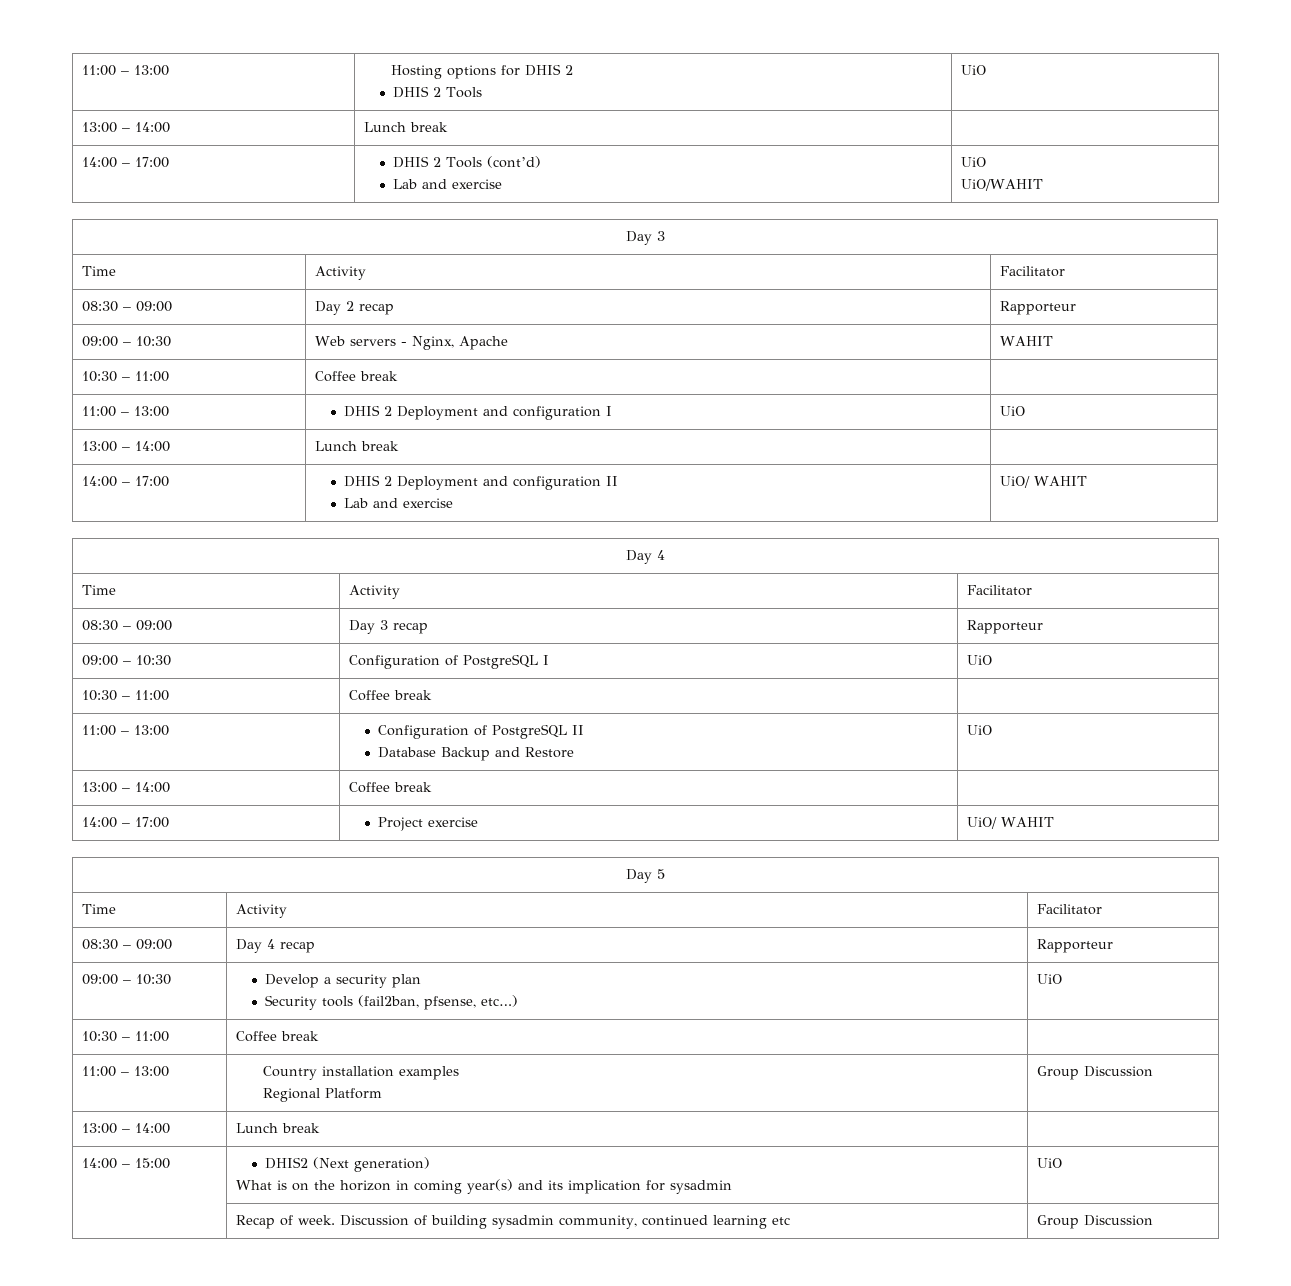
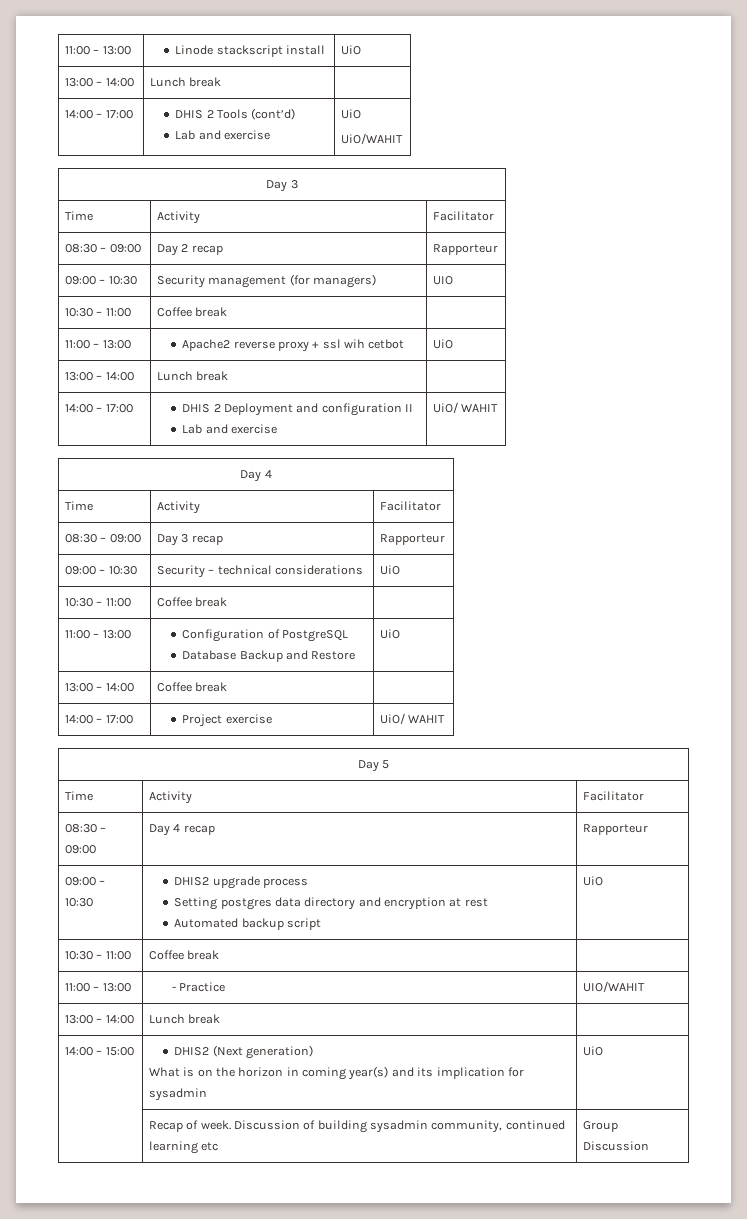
- 11:00 – 13:00 | Hosting options for DHIS 2
- DHIS 2 Tools | UiO
+ 11:00 – 13:00 | Linode stackscript install | UiO
- 09:00 – 10:30 | Web servers - Nginx, Apache | WAHIT
+ 09:00 – 10:30 | Security management (for managers) | UIO
  10:30 – 11:00 | Coffee break |
- 11:00 – 13:00 | DHIS 2 Deployment and configuration I | UiO
+ 11:00 – 13:00 | Apache2 reverse proxy + ssl wih cetbot | UiO
- 09:00 – 10:30 | Configuration of PostgreSQL I | UiO
+ 09:00 – 10:30 | Security – technical considerations | UiO
- 11:00 – 13:00 | Configuration of PostgreSQL II
+ 11:00 – 13:00 | Configuration of PostgreSQL
- 09:00 – 10:30 | Develop a security plan
- Security tools (fail2ban, pfsense, etc…) | UiO
+ 09:00 – 10:30 | DHIS2 upgrade process
+ Setting postgres data directory and encryption at rest
+ Automated backup script | UiO
  10:30 – 11:00 | Coffee break |
- 11:00 – 13:00 | Country installation examples
- Regional Platform | Group Discussion
+ 11:00 – 13:00 | - Practice | UIO/WAHIT

